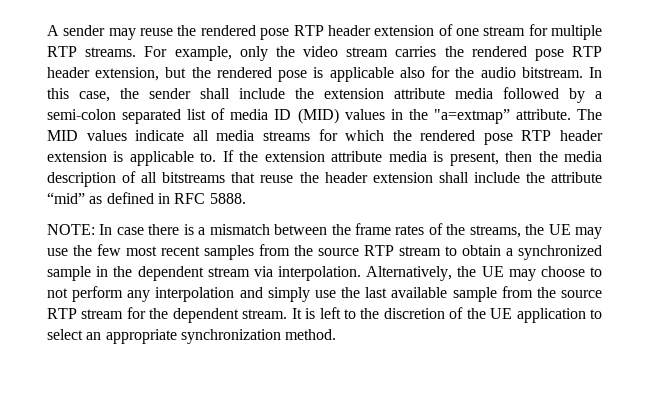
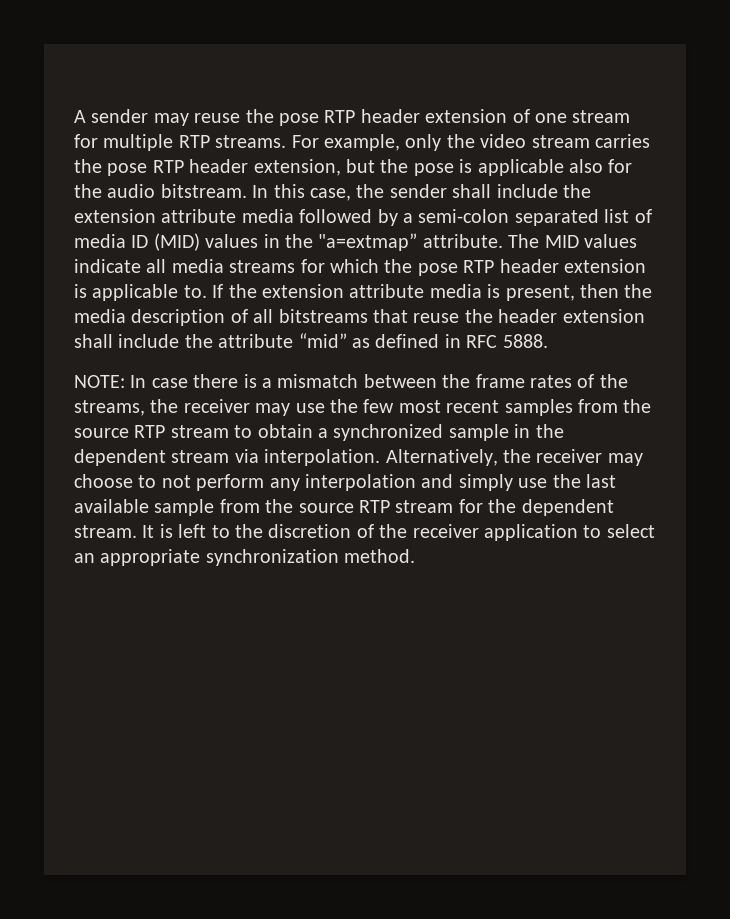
- A sender may reuse the rendered pose RTP header extension of one stream for multiple RTP streams.
+ A sender may reuse the pose RTP header extension of one stream for multiple RTP streams.
- For example, only the video stream carries the rendered pose RTP header extension, but the rendered pose is applicable also for the audio bitstream.
+ For example, only the video stream carries the pose RTP header extension, but the pose is applicable also for the audio bitstream.
- The MID values indicate all media streams for which the rendered pose RTP header extension is applicable to.
+ The MID values indicate all media streams for which the pose RTP header extension is applicable to.
- NOTE: In case there is a mismatch between the frame rates of the streams, the UE may use the few most recent samples from the source RTP stream to obtain a synchronized sample in the dependent stream via interpolation.
+ NOTE: In case there is a mismatch between the frame rates of the streams, the receiver may use the few most recent samples from the source RTP stream to obtain a synchronized sample in the dependent stream via interpolation.
- Alternatively, the UE may choose to not perform any interpolation and simply use the last available sample from the source RTP stream for the dependent stream.
+ Alternatively, the receiver may choose to not perform any interpolation and simply use the last available sample from the source RTP stream for the dependent stream.
- It is left to the discretion of the UE application to select an appropriate synchronization method.
+ It is left to the discretion of the receiver application to select an appropriate synchronization method.

